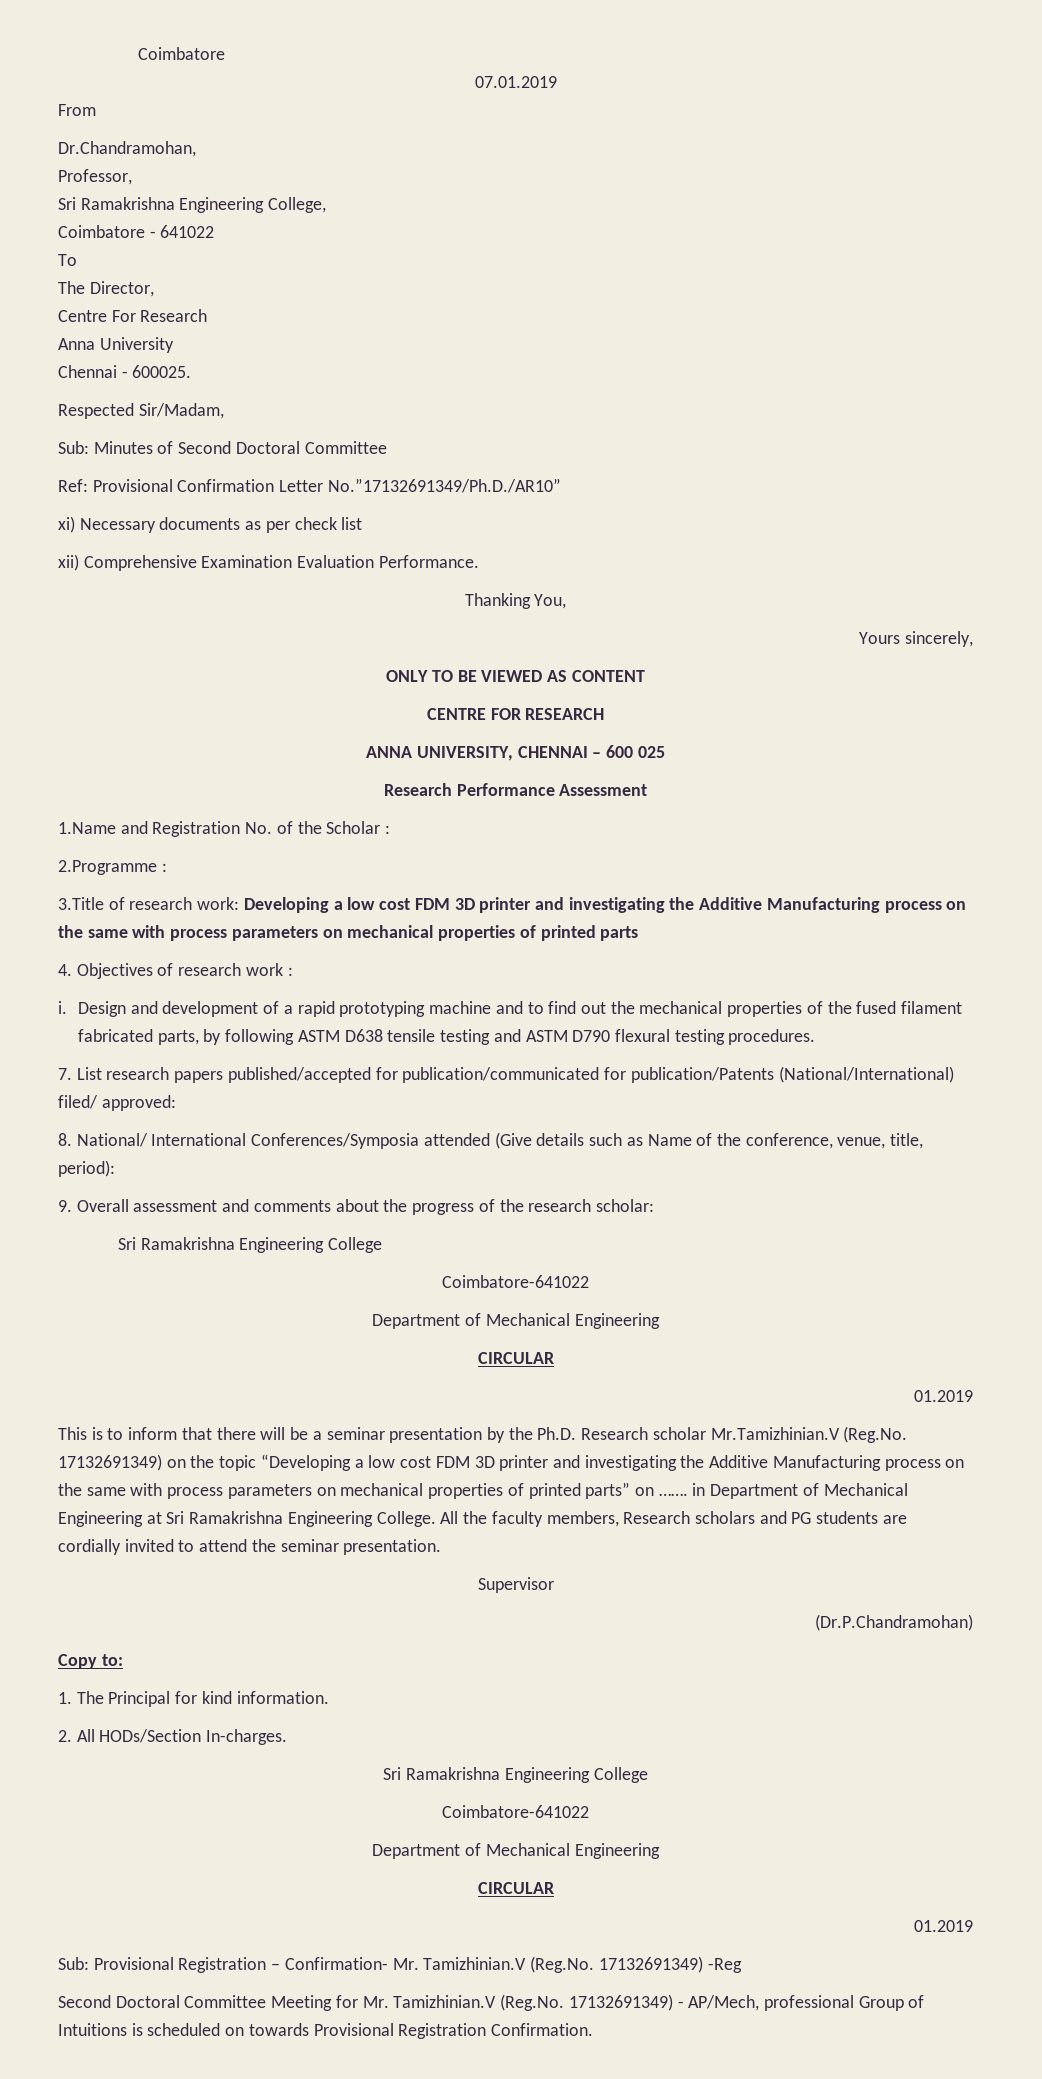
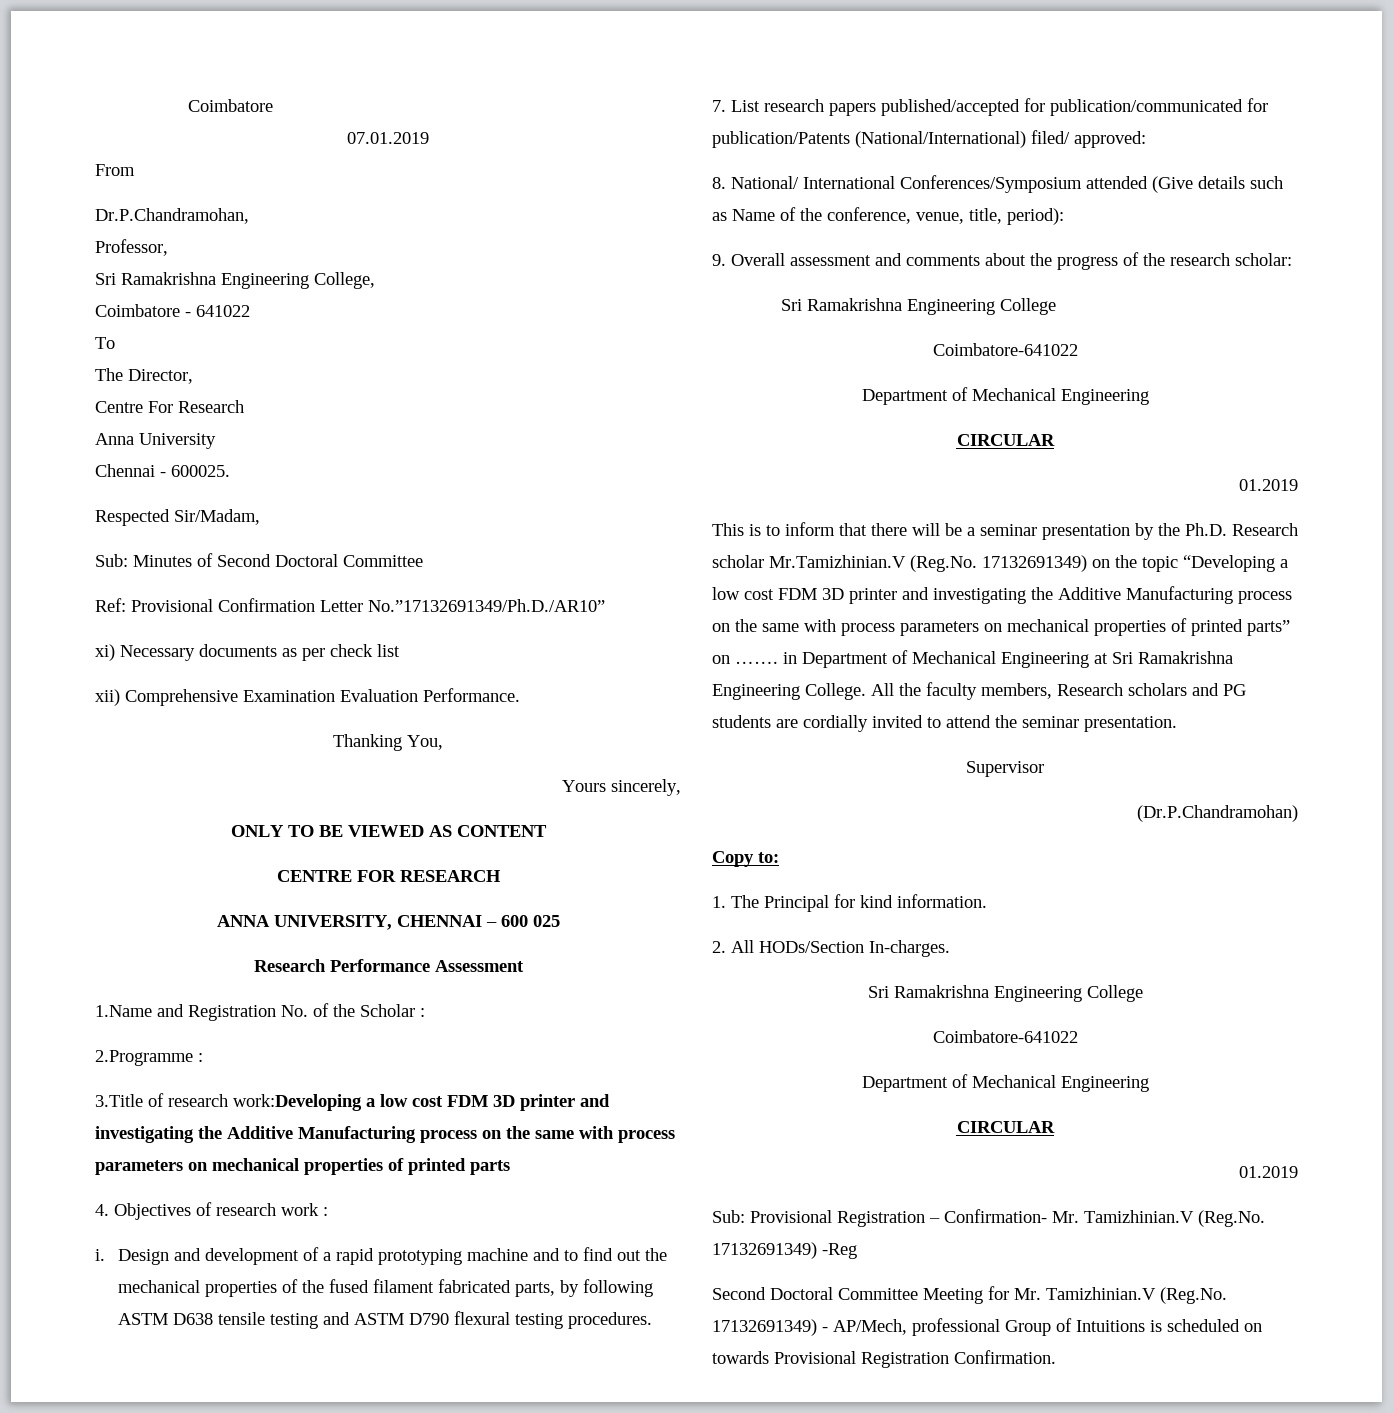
- Dr.Chandramohan,
+ Dr.P.Chandramohan,
- 3.Title of research work: Developing a low cost FDM 3D printer and investigating the Additive Manufacturing process on the same with process parameters on mechanical properties of printed parts
+ 3.Title of research work:Developing a low cost FDM 3D printer and investigating the Additive Manufacturing process on the same with process parameters on mechanical properties of printed parts
- 8. National/ International Conferences/Symposia attended (Give details such as Name of the conference, venue, title, period):
+ 8. National/ International Conferences/Symposium attended (Give details such as Name of the conference, venue, title, period):

